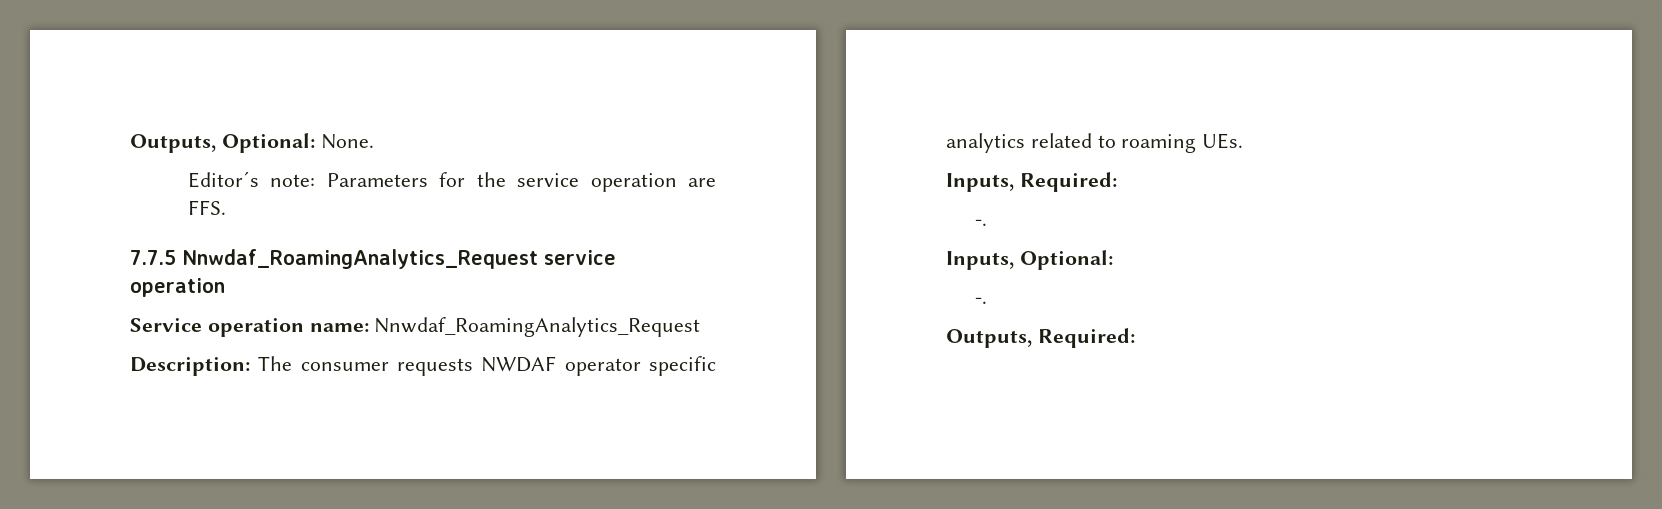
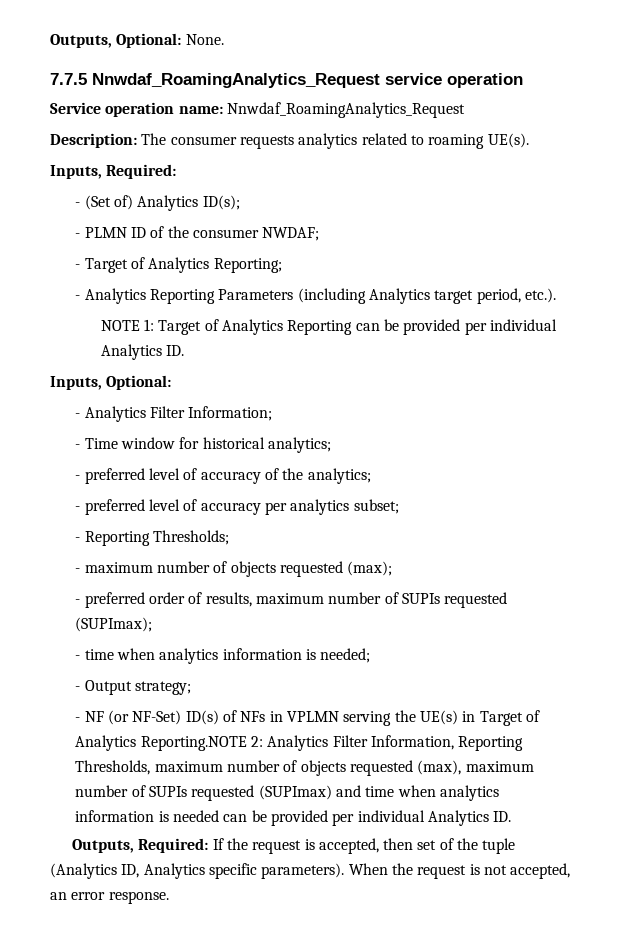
- Editor´s note: Parameters for the service operation are FFS.
- Description: The consumer requests NWDAF operator specific analytics related to roaming UEs.
+ Description: The consumer requests analytics related to roaming UE(s).
  Inputs, Required:
- -.
+ - (Set of) Analytics ID(s);
+ - PLMN ID of the consumer NWDAF;
+ - Target of Analytics Reporting;
+ - Analytics Reporting Parameters (including Analytics target period, etc.).
+ NOTE 1: Target of Analytics Reporting can be provided per individual Analytics ID.
  Inputs, Optional:
- -.
- Outputs, Required:
+ - Analytics Filter Information;
+ - Time window for historical analytics;
+ - preferred level of accuracy of the analytics;
+ - preferred level of accuracy per analytics subset;
+ - Reporting Thresholds;
+ - maximum number of objects requested (max);
+ - preferred order of results, maximum number of SUPIs requested (SUPImax);
+ - time when analytics information is needed;
+ - Output strategy;
+ - NF (or NF-Set) ID(s) of NFs in VPLMN serving the UE(s) in Target of Analytics Reporting.NOTE 2: Analytics Filter Information, Reporting Thresholds, maximum number of objects requested (max), maximum number of SUPIs requested (SUPImax) and time when analytics information is needed can be provided per individual Analytics ID.
+ Outputs, Required: If the request is accepted, then set of the tuple (Analytics ID, Analytics specific parameters). When the request is not accepted, an error response.

